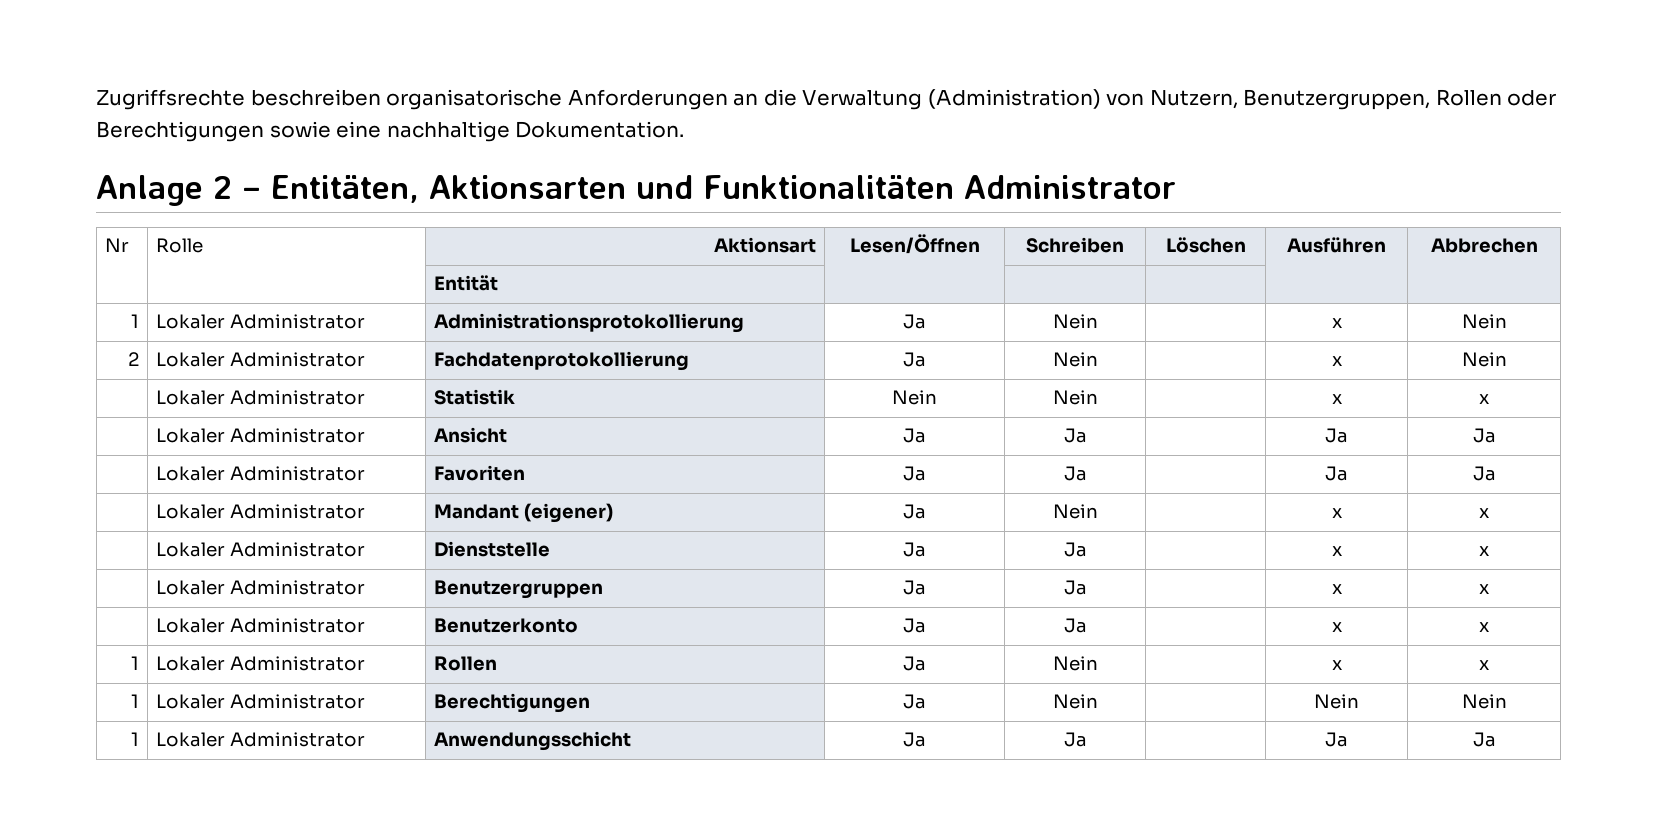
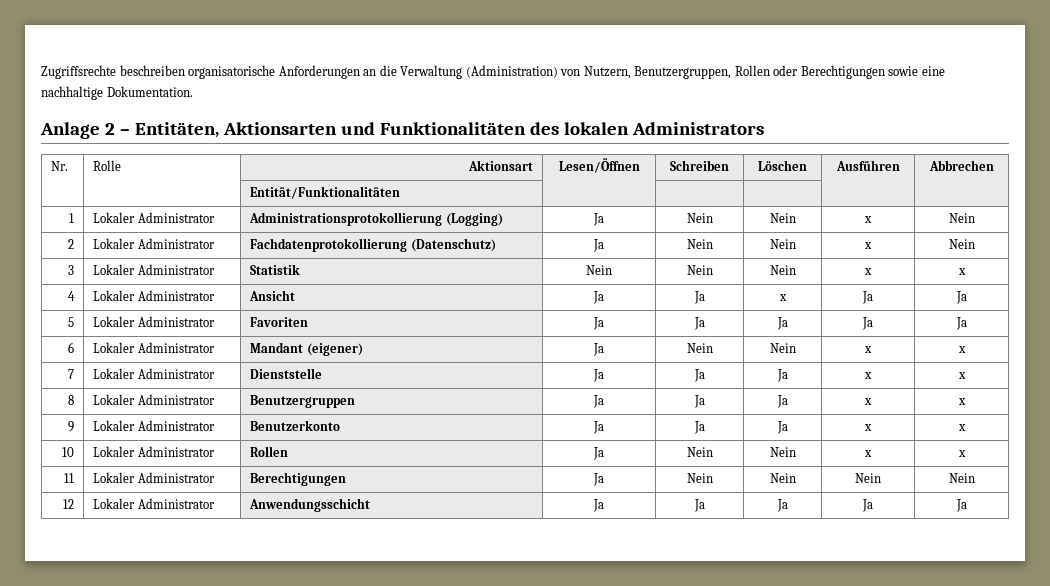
- Anlage 2 – Entitäten, Aktionsarten und Funktionalitäten Administrator
- Nr | Rolle | Aktionsart | Lesen/Öffnen | Schreiben | Löschen | Ausführen | Abbrechen
+ Anlage 2 – Entitäten, Aktionsarten und Funktionalitäten des lokalen Administrators
+ Nr. | Rolle | Aktionsart | Lesen/Öffnen | Schreiben | Löschen | Ausführen | Abbrechen
- | | Entität | | | | |
+ | | Entität/Funktionalitäten | | | | |
- 1 | Lokaler Administrator | Administrationsprotokollierung | Ja | Nein | | x | Nein
+ 1 | Lokaler Administrator | Administrationsprotokollierung (Logging) | Ja | Nein | Nein | x | Nein
- 2 | Lokaler Administrator | Fachdatenprotokollierung | Ja | Nein | | x | Nein
- | Lokaler Administrator | Statistik | Nein | Nein | | x | x
- | Lokaler Administrator | Ansicht | Ja | Ja | | Ja | Ja
- | Lokaler Administrator | Favoriten | Ja | Ja | | Ja | Ja
- | Lokaler Administrator | Mandant (eigener) | Ja | Nein | | x | x
- | Lokaler Administrator | Dienststelle | Ja | Ja | | x | x
- | Lokaler Administrator | Benutzergruppen | Ja | Ja | | x | x
- | Lokaler Administrator | Benutzerkonto | Ja | Ja | | x | x
- 1 | Lokaler Administrator | Rollen | Ja | Nein | | x | x
- 1 | Lokaler Administrator | Berechtigungen | Ja | Nein | | Nein | Nein
+ 2 | Lokaler Administrator | Fachdatenprotokollierung (Datenschutz) | Ja | Nein | Nein | x | Nein
+ 3 | Lokaler Administrator | Statistik | Nein | Nein | Nein | x | x
+ 4 | Lokaler Administrator | Ansicht | Ja | Ja | x | Ja | Ja
+ 5 | Lokaler Administrator | Favoriten | Ja | Ja | Ja | Ja | Ja
+ 6 | Lokaler Administrator | Mandant (eigener) | Ja | Nein | Nein | x | x
+ 7 | Lokaler Administrator | Dienststelle | Ja | Ja | Ja | x | x
+ 8 | Lokaler Administrator | Benutzergruppen | Ja | Ja | Ja | x | x
+ 9 | Lokaler Administrator | Benutzerkonto | Ja | Ja | Ja | x | x
+ 10 | Lokaler Administrator | Rollen | Ja | Nein | Nein | x | x
+ 11 | Lokaler Administrator | Berechtigungen | Ja | Nein | Nein | Nein | Nein
- 1 | Lokaler Administrator | Anwendungsschicht | Ja | Ja | | Ja | Ja
+ 12 | Lokaler Administrator | Anwendungsschicht | Ja | Ja | Ja | Ja | Ja

